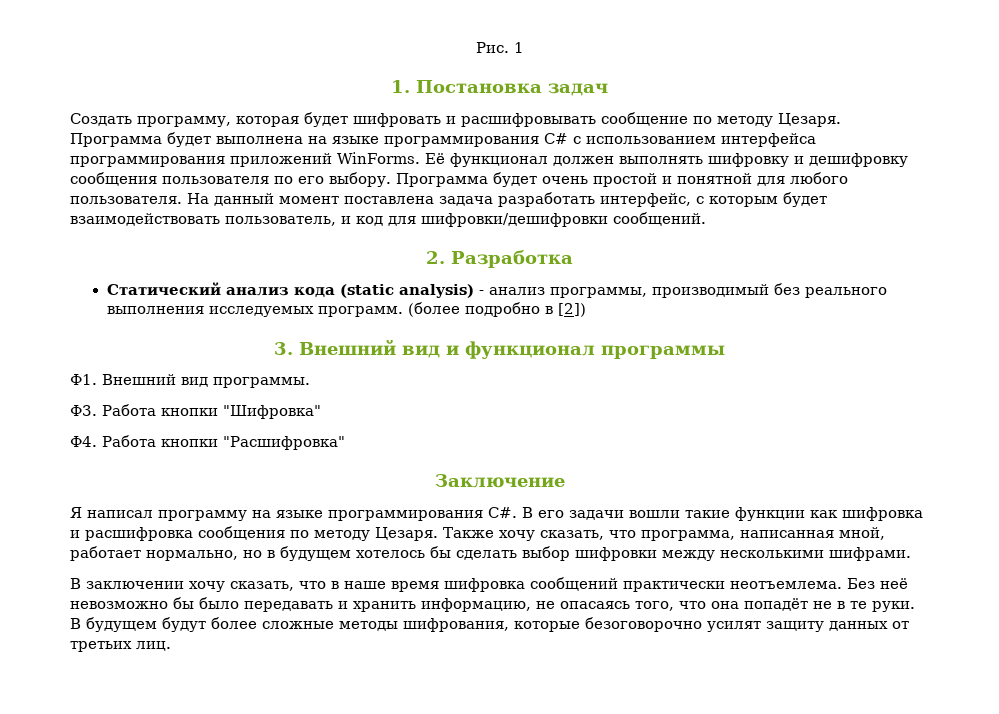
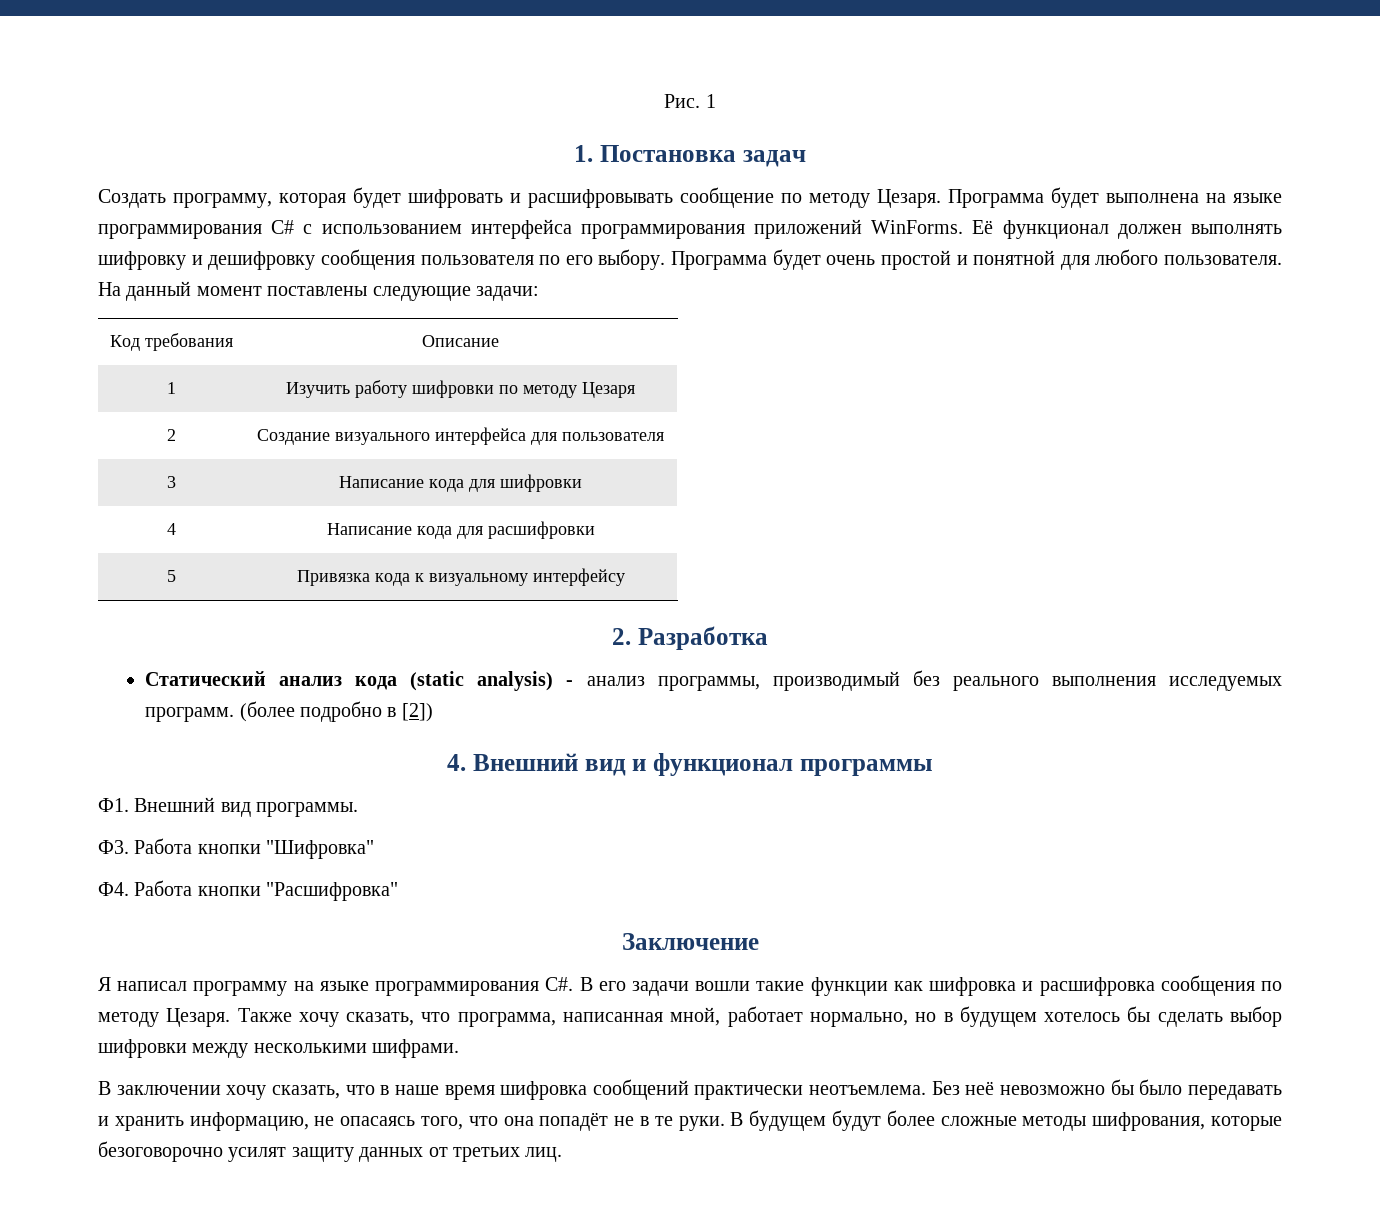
- На данный момент поставлена задача разработать интерфейс, с которым будет взаимодействовать пользователь, и код для шифровки/дешифровки сообщений.
+ На данный момент поставлены следующие задачи:
+ Код требования | Описание
+ 1 | Изучить работу шифровки по методу Цезаря
+ 2 | Создание визуального интерфейса для пользователя
+ 3 | Написание кода для шифровки
+ 4 | Написание кода для расшифровки
+ 5 | Привязка кода к визуальному интерфейсу
- 3. Внешний вид и функционал программы
+ 4. Внешний вид и функционал программы

